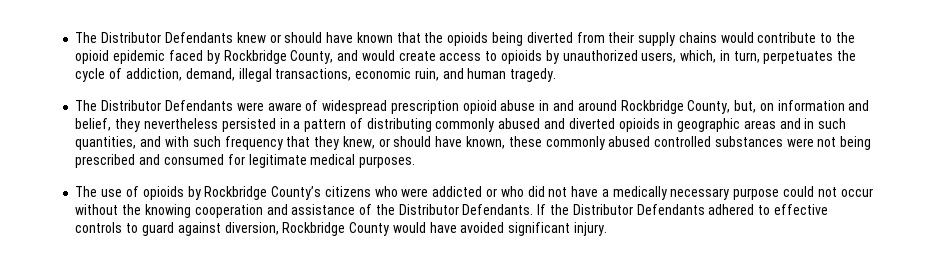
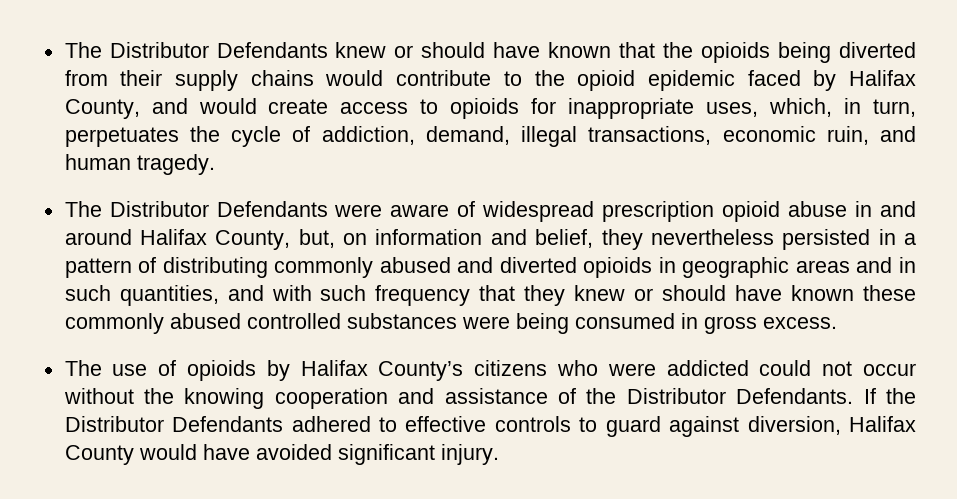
- The Distributor Defendants knew or should have known that the opioids being diverted from their supply chains would contribute to the opioid epidemic faced by Rockbridge County, and would create access to opioids by unauthorized users, which, in turn, perpetuates the cycle of addiction, demand, illegal transactions, economic ruin, and human tragedy.
+ The Distributor Defendants knew or should have known that the opioids being diverted from their supply chains would contribute to the opioid epidemic faced by Halifax County, and would create access to opioids for inappropriate uses, which, in turn, perpetuates the cycle of addiction, demand, illegal transactions, economic ruin, and human tragedy.
- The Distributor Defendants were aware of widespread prescription opioid abuse in and around Rockbridge County, but, on information and belief, they nevertheless persisted in a pattern of distributing commonly abused and diverted opioids in geographic areas and in such quantities, and with such frequency that they knew, or should have known, these commonly abused controlled substances were not being prescribed and consumed for legitimate medical purposes.
+ The Distributor Defendants were aware of widespread prescription opioid abuse in and around Halifax County, but, on information and belief, they nevertheless persisted in a pattern of distributing commonly abused and diverted opioids in geographic areas and in such quantities, and with such frequency that they knew or should have known these commonly abused controlled substances were being consumed in gross excess.
- The use of opioids by Rockbridge County’s citizens who were addicted or who did not have a medically necessary purpose could not occur without the knowing cooperation and assistance of the Distributor Defendants.
+ The use of opioids by Halifax County’s citizens who were addicted could not occur without the knowing cooperation and assistance of the Distributor Defendants.
- If the Distributor Defendants adhered to effective controls to guard against diversion, Rockbridge County would have avoided significant injury.
+ If the Distributor Defendants adhered to effective controls to guard against diversion, Halifax County would have avoided significant injury.

